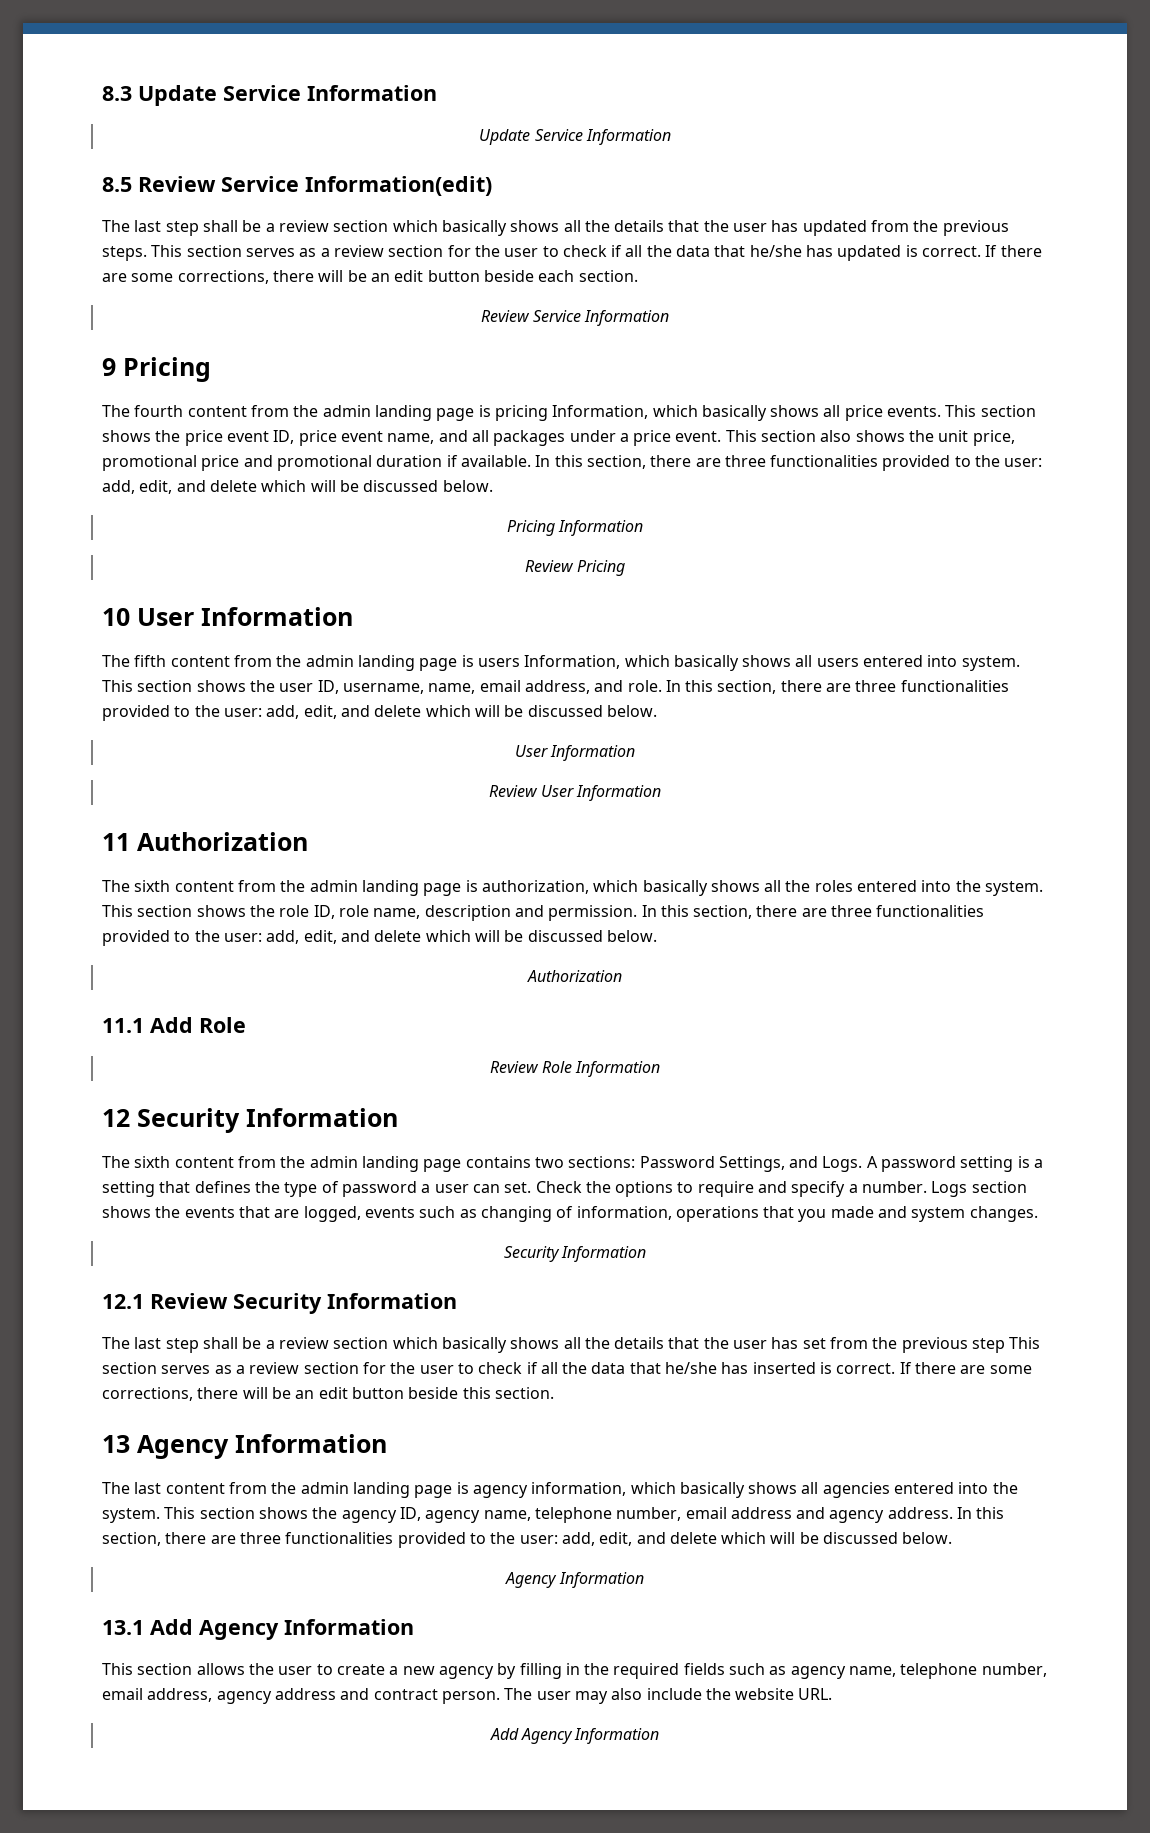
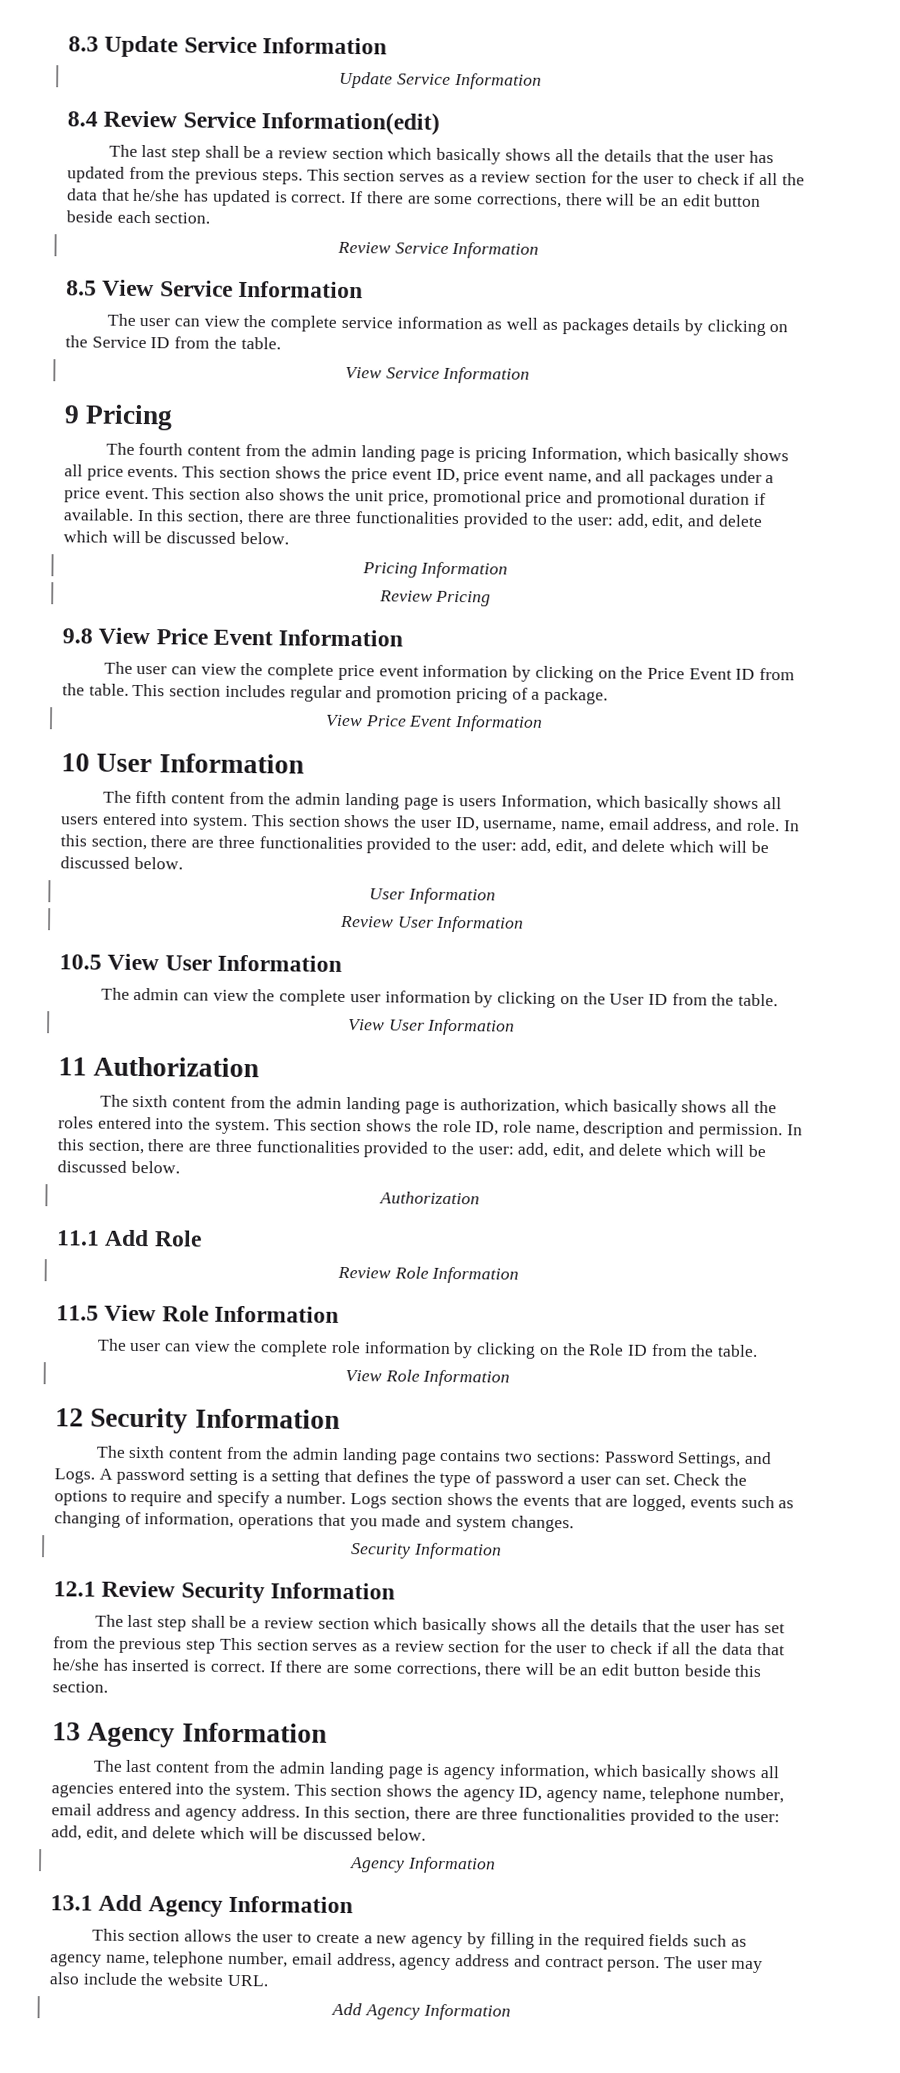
- 8.5 Review Service Information(edit)
+ 8.4 Review Service Information(edit)
+ 8.5 View Service Information
+ The user can view the complete service information as well as packages details by clicking on the Service ID from the table.
+ View Service Information
+ 9.8 View Price Event Information
+ The user can view the complete price event information by clicking on the Price Event ID from the table. This section includes regular and promotion pricing of a package.
+ View Price Event Information
+ 10.5 View User Information
+ The admin can view the complete user information by clicking on the User ID from the table.
+ View User Information
+ 11.5 View Role Information
+ The user can view the complete role information by clicking on the Role ID from the table.
+ View Role Information

